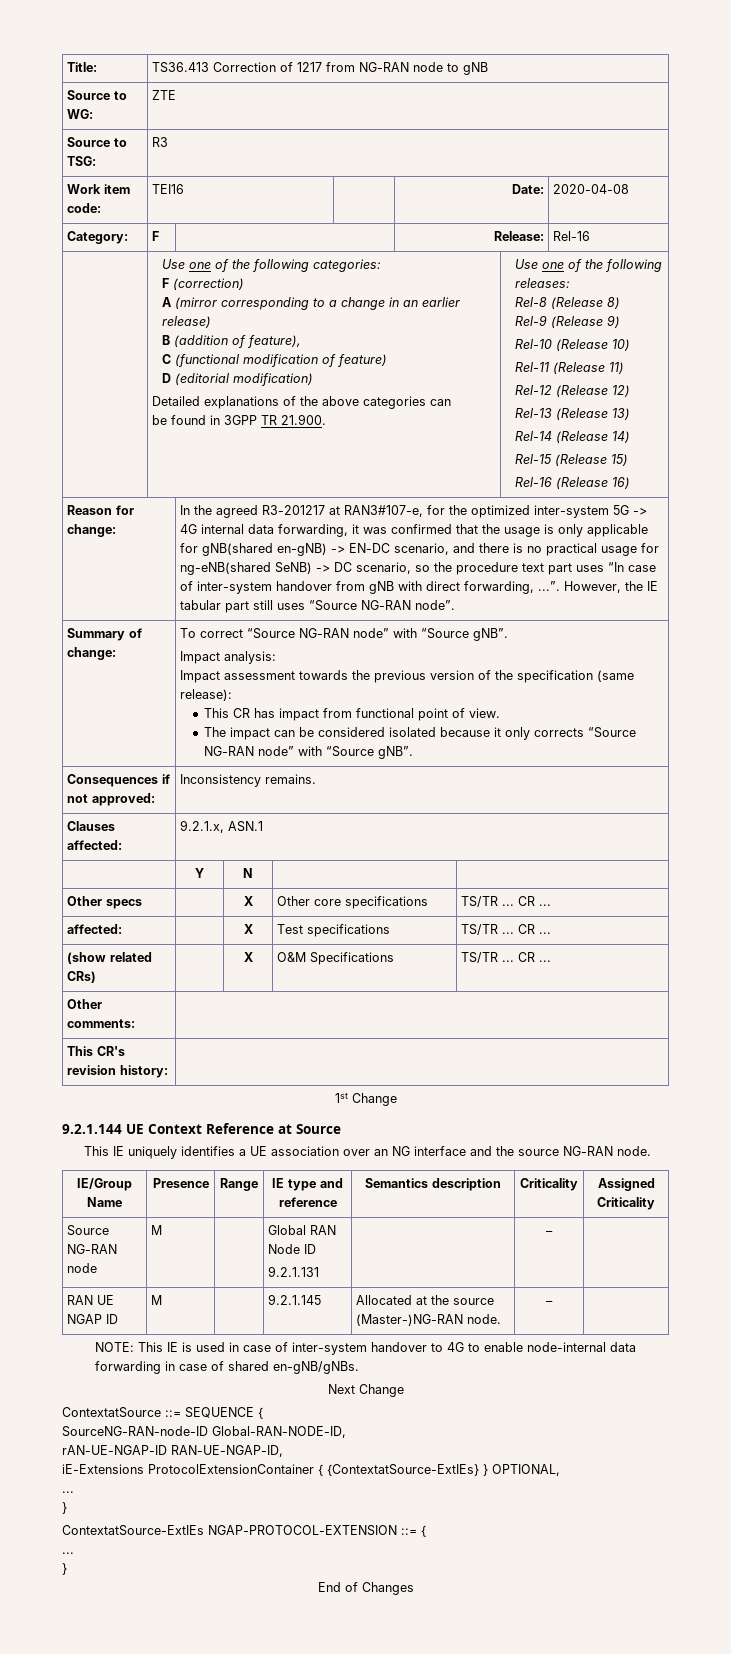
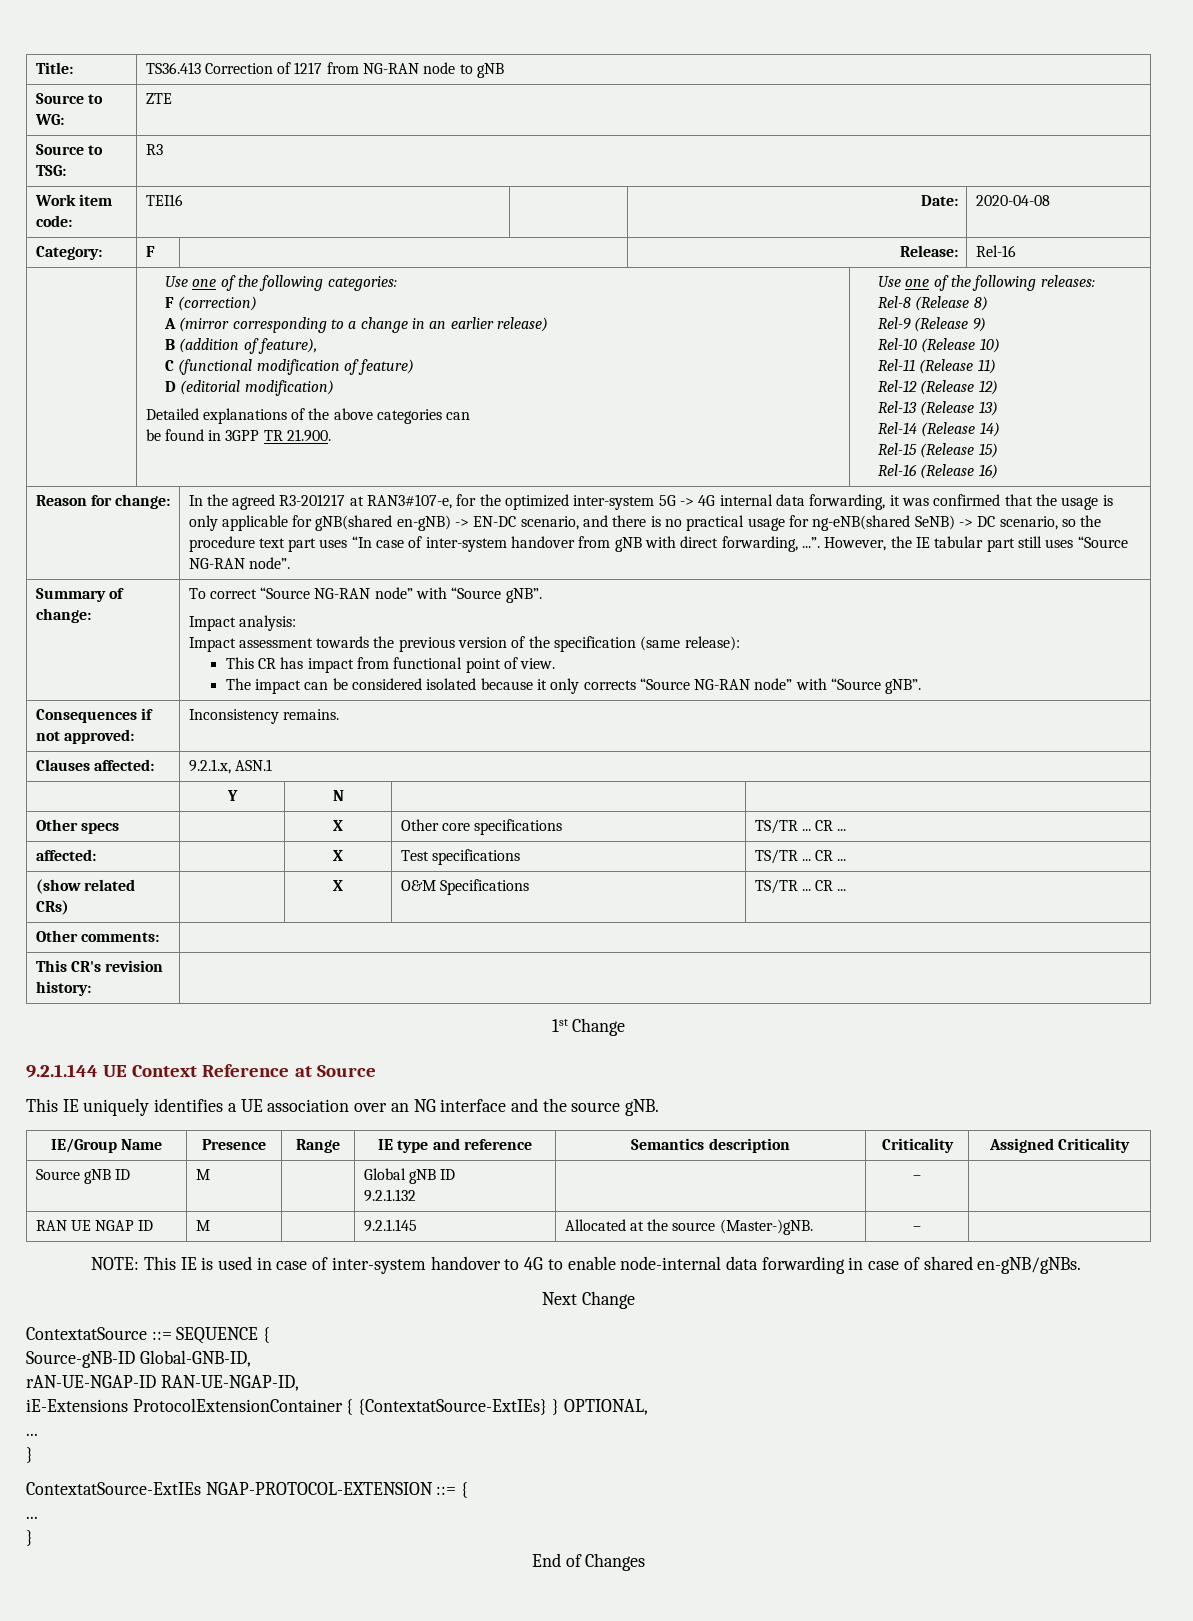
- This IE uniquely identifies a UE association over an NG interface and the source NG-RAN node.
+ This IE uniquely identifies a UE association over an NG interface and the source gNB.
- Source NG-RAN node | M | | Global RAN Node ID
- 9.2.1.131 | | – |
+ Source gNB ID | M | | Global gNB ID
+ 9.2.1.132 | | – |
- RAN UE NGAP ID | M | | 9.2.1.145 | Allocated at the source (Master-)NG-RAN node. | – |
+ RAN UE NGAP ID | M | | 9.2.1.145 | Allocated at the source (Master-)gNB. | – |
- SourceNG-RAN-node-ID Global-RAN-NODE-ID,
+ Source-gNB-ID Global-GNB-ID,

